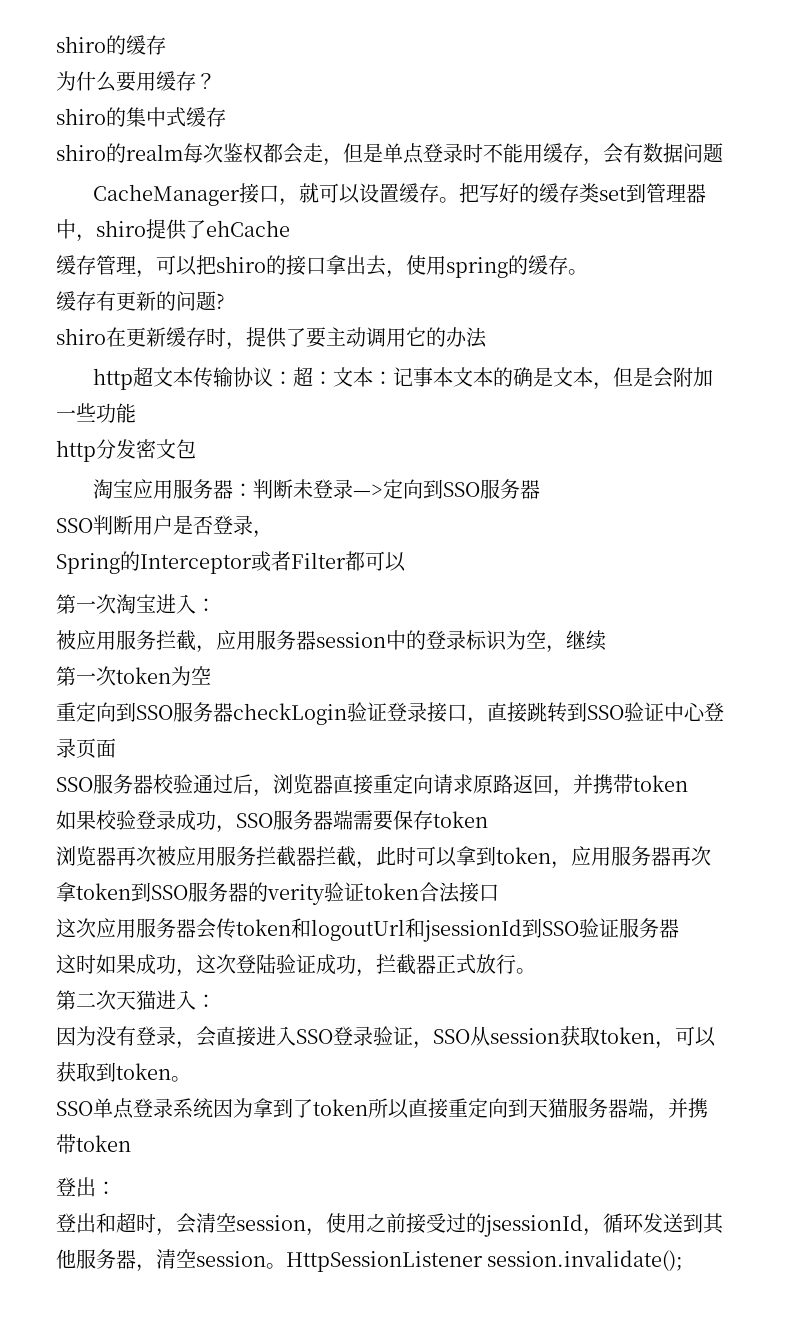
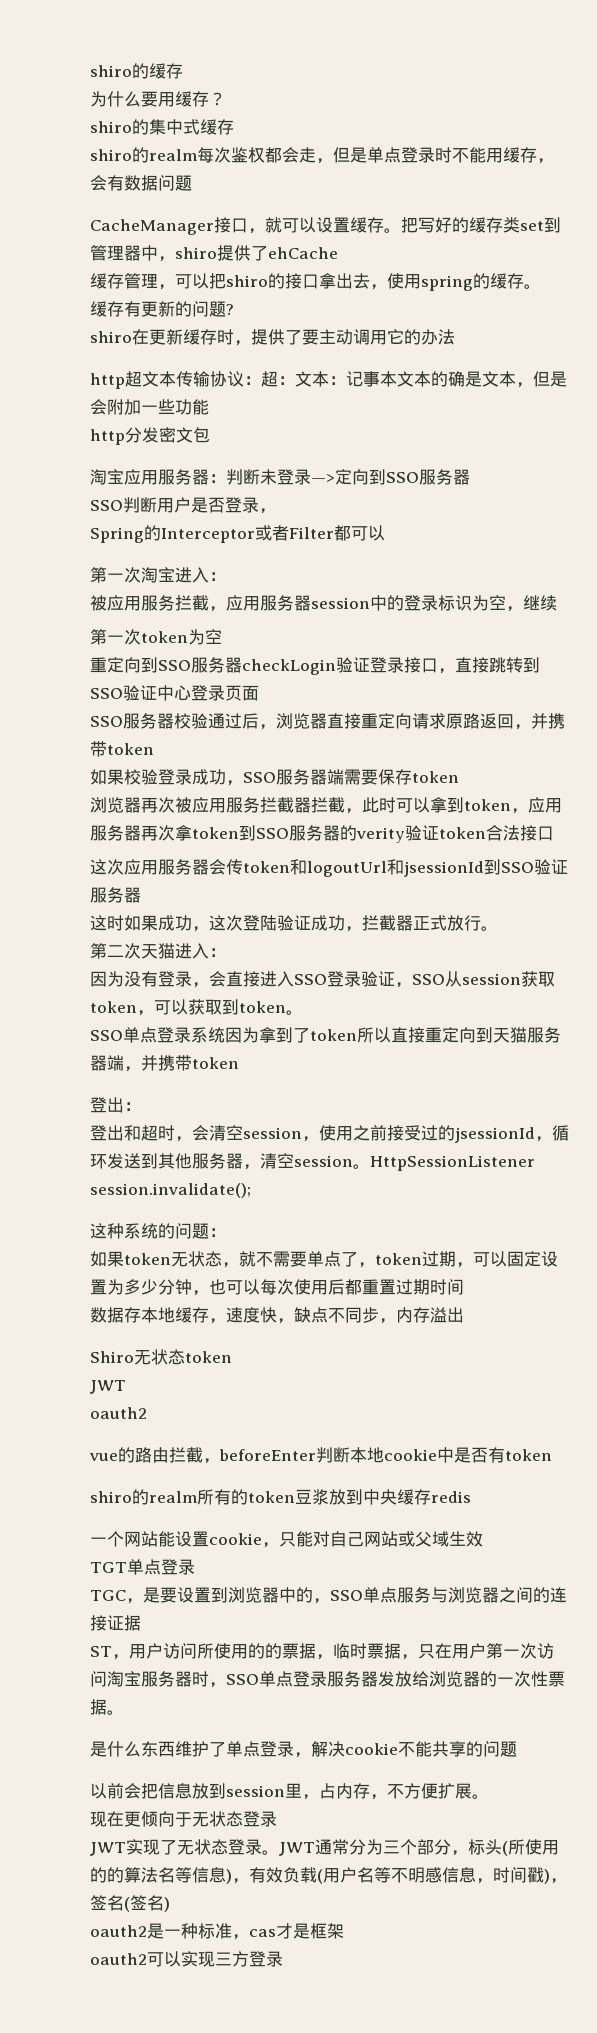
+ 这种系统的问题：
+ 如果token无状态，就不需要单点了，token过期，可以固定设置为多少分钟，也可以每次使用后都重置过期时间
+ 数据存本地缓存，速度快，缺点不同步，内存溢出
+ Shiro无状态token
+ JWT
+ oauth2
+ vue的路由拦截，beforeEnter判断本地cookie中是否有token
+ shiro的realm所有的token豆浆放到中央缓存redis
+ 一个网站能设置cookie，只能对自己网站或父域生效
+ TGT单点登录
+ TGC，是要设置到浏览器中的，SSO单点服务与浏览器之间的连接证据
+ ST，用户访问所使用的的票据，临时票据，只在用户第一次访问淘宝服务器时，SSO单点登录服务器发放给浏览器的一次性票据。
+ 是什么东西维护了单点登录，解决cookie不能共享的问题
+ 以前会把信息放到session里，占内存，不方便扩展。
+ 现在更倾向于无状态登录
+ JWT实现了无状态登录。JWT通常分为三个部分，标头(所使用的的算法名等信息)，有效负载(用户名等不明感信息，时间戳)，签名(签名)
+ oauth2是一种标准，cas才是框架
+ oauth2可以实现三方登录

